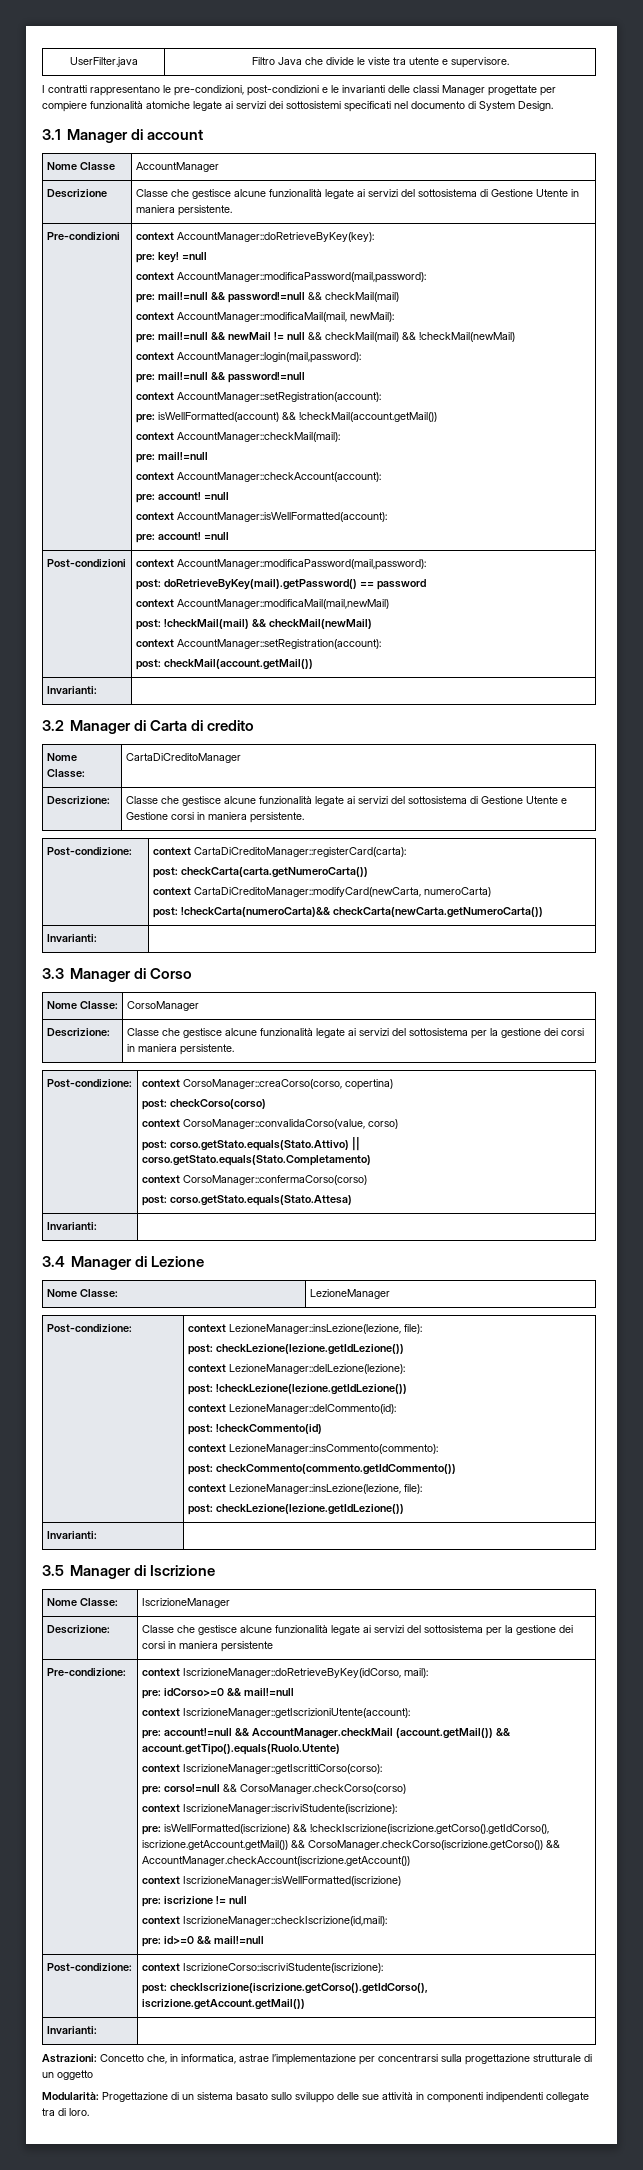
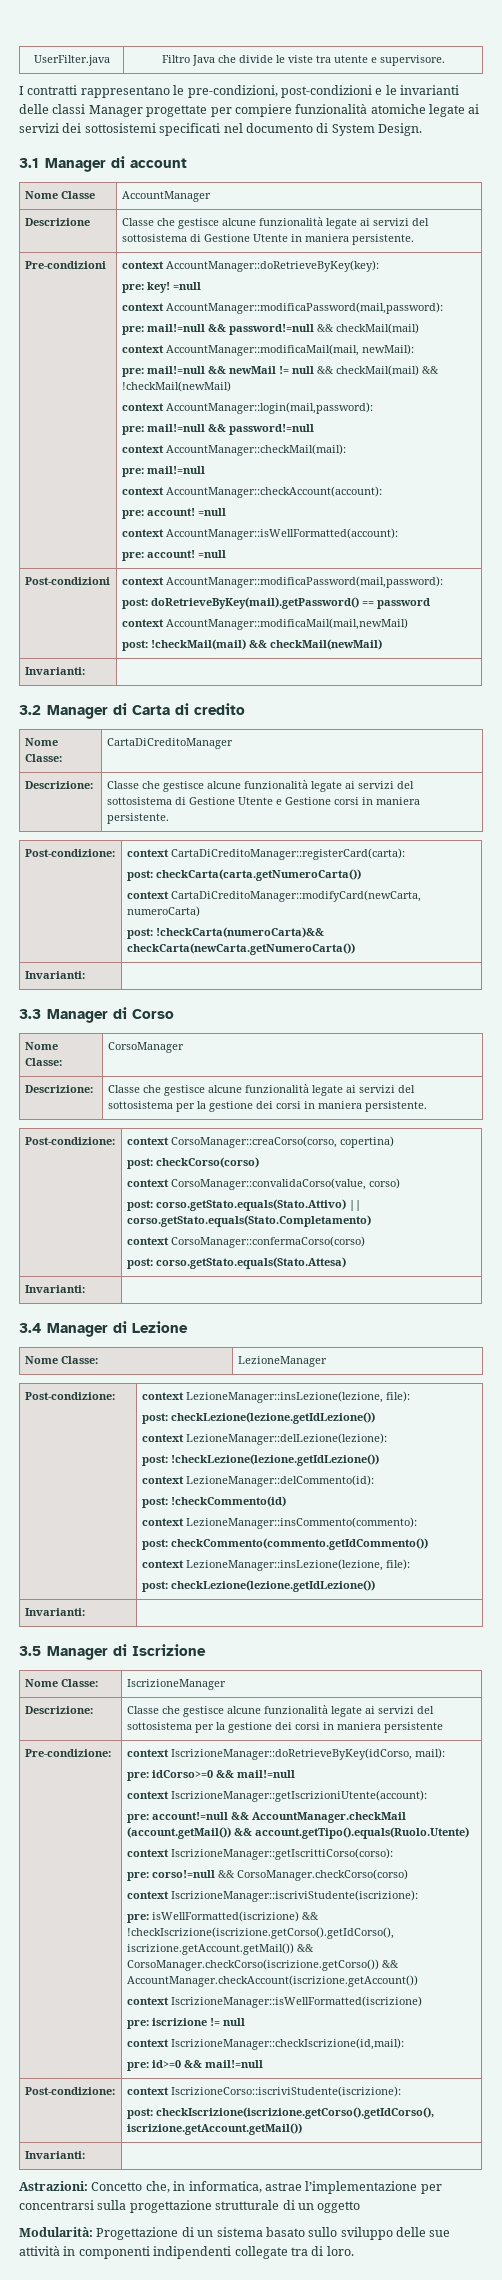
  context AccountManager::login(mail,password):
  pre: mail!=null && password!=null
- context AccountManager::setRegistration(account):
- pre: isWellFormatted(account) && !checkMail(account.getMail())
  Post-condizioni | context AccountManager::modificaPassword(mail,password):
  post: doRetrieveByKey(mail).getPassword() == password
  context AccountManager::modificaMail(mail,newMail)
  post: !checkMail(mail) && checkMail(newMail)
- context AccountManager::setRegistration(account):
- post: checkMail(account.getMail())

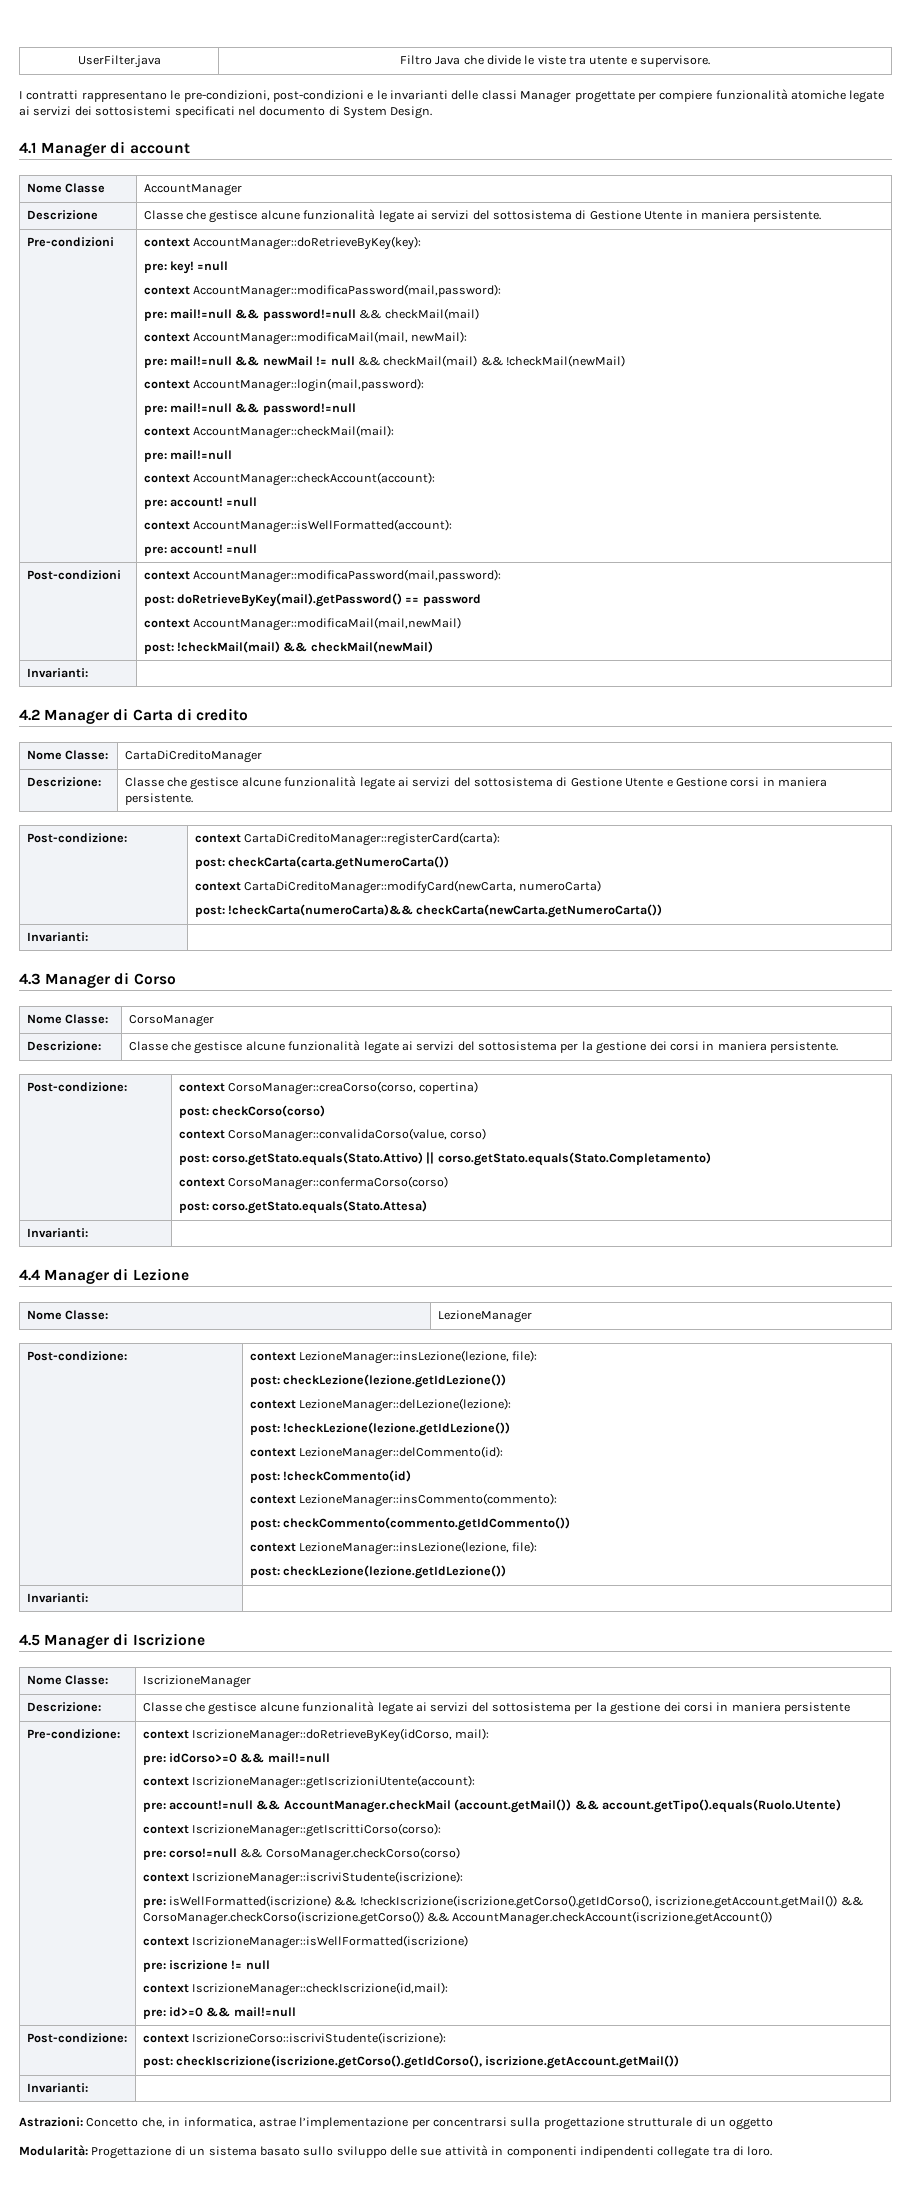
- 3.1 Manager di account
+ 4.1 Manager di account
- 3.2 Manager di Carta di credito
+ 4.2 Manager di Carta di credito
- 3.3 Manager di Corso
+ 4.3 Manager di Corso
- 3.4 Manager di Lezione
+ 4.4 Manager di Lezione
- 3.5 Manager di Iscrizione
+ 4.5 Manager di Iscrizione

